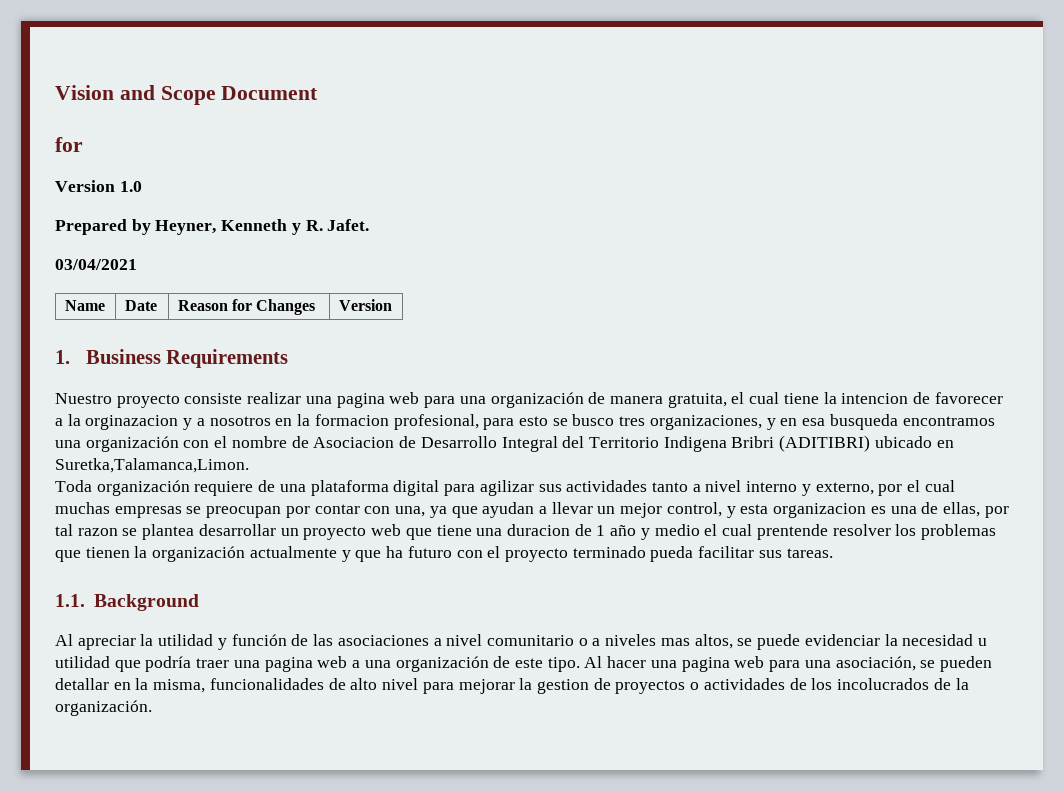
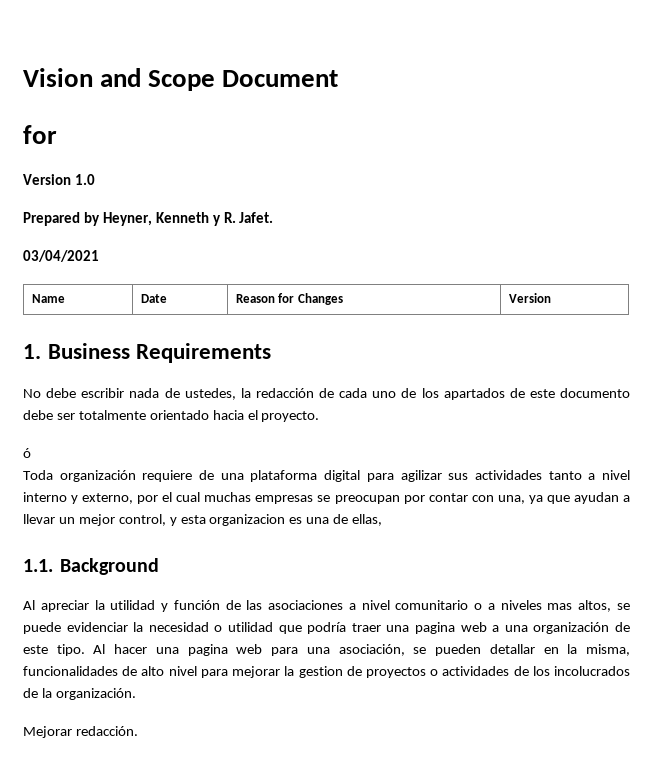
- Nuestro proyecto consiste realizar una pagina web para una organización de manera gratuita, el cual tiene la intencion de favorecer a la orginazacion y a nosotros en la formacion profesional, para esto se busco tres organizaciones, y en esa busqueda encontramos una organización con el nombre de Asociacion de Desarrollo Integral del Territorio Indigena Bribri (ADITIBRI) ubicado en Suretka,Talamanca,Limon.
+ No debe escribir nada de ustedes, la redacción de cada uno de los apartados de este documento debe ser totalmente orientado hacia el proyecto.
+ ó
- Toda organización requiere de una plataforma digital para agilizar sus actividades tanto a nivel interno y externo, por el cual muchas empresas se preocupan por contar con una, ya que ayudan a llevar un mejor control, y esta organizacion es una de ellas, por tal razon se plantea desarrollar un proyecto web que tiene una duracion de 1 año y medio el cual prentende resolver los problemas que tienen la organización actualmente y que ha futuro con el proyecto terminado pueda facilitar sus tareas.
+ Toda organización requiere de una plataforma digital para agilizar sus actividades tanto a nivel interno y externo, por el cual muchas empresas se preocupan por contar con una, ya que ayudan a llevar un mejor control, y esta organizacion es una de ellas,
- Al apreciar la utilidad y función de las asociaciones a nivel comunitario o a niveles mas altos, se puede evidenciar la necesidad u utilidad que podría traer una pagina web a una organización de este tipo.
+ Al apreciar la utilidad y función de las asociaciones a nivel comunitario o a niveles mas altos, se puede evidenciar la necesidad o utilidad que podría traer una pagina web a una organización de este tipo.
+ Mejorar redacción.

